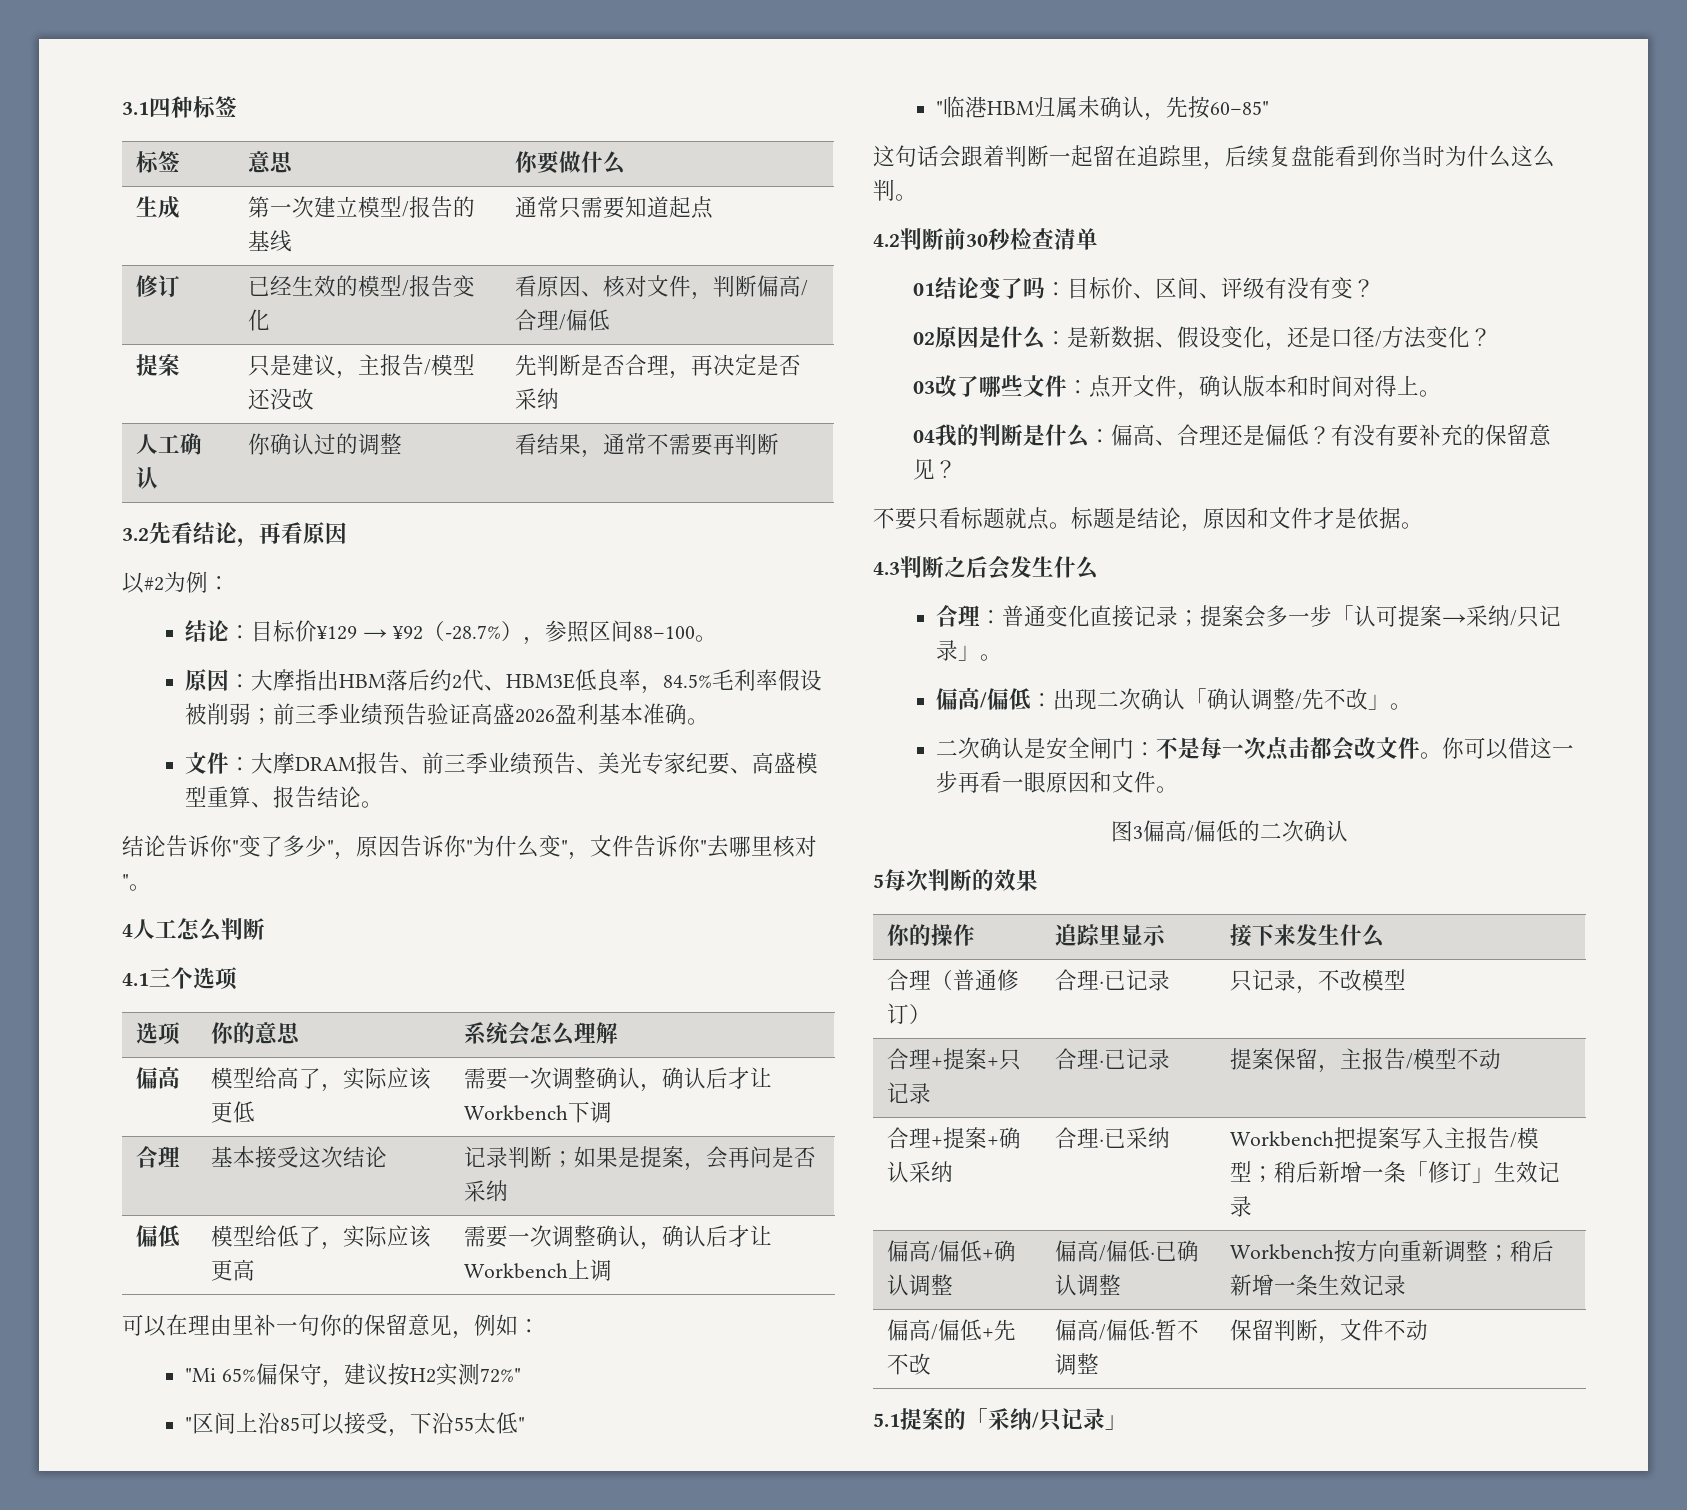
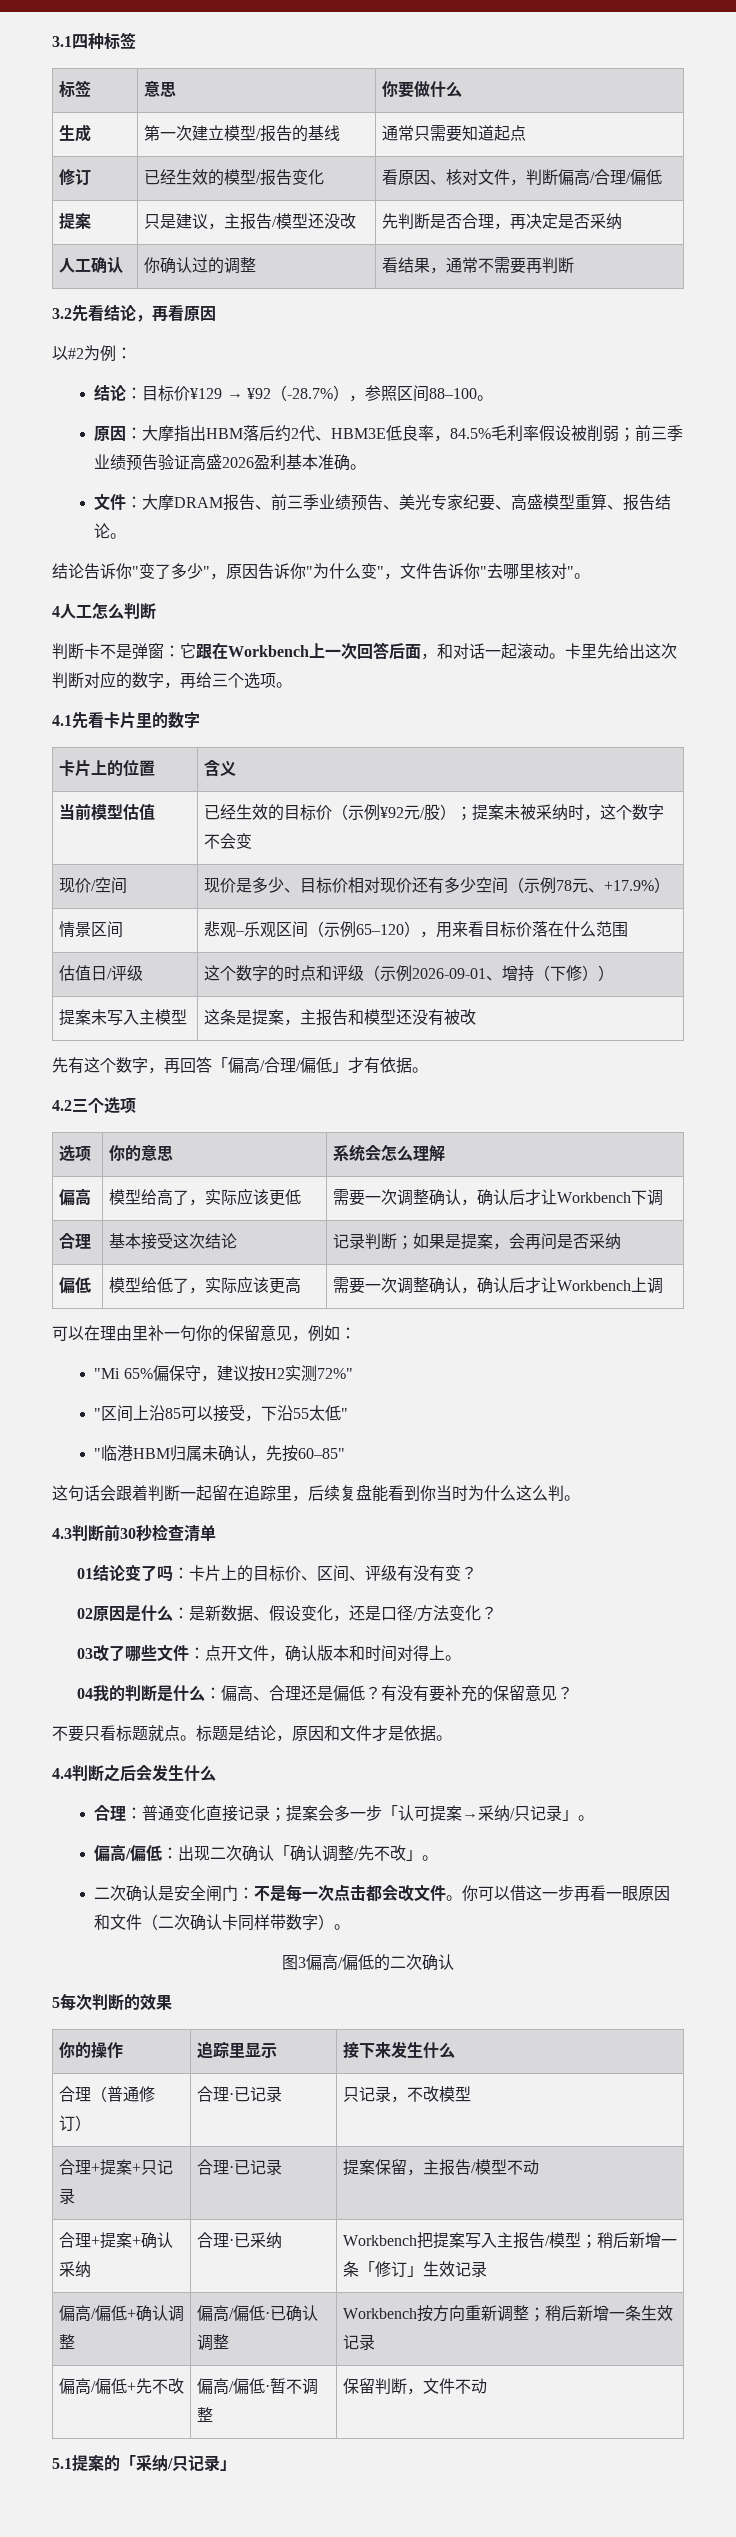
- 4.1三个选项
+ 判断卡不是弹窗：它跟在Workbench上一次回答后面，和对话一起滚动。卡里先给出这次判断对应的数字，再给三个选项。
+ 4.1先看卡片里的数字
+ 卡片上的位置 | 含义
+ 当前模型估值 | 已经生效的目标价（示例¥92元/股）；提案未被采纳时，这个数字不会变
+ 现价/空间 | 现价是多少、目标价相对现价还有多少空间（示例78元、+17.9%）
+ 情景区间 | 悲观–乐观区间（示例65–120），用来看目标价落在什么范围
+ 估值日/评级 | 这个数字的时点和评级（示例2026-09-01、增持（下修））
+ 提案未写入主模型 | 这条是提案，主报告和模型还没有被改
+ 先有这个数字，再回答「偏高/合理/偏低」才有依据。
+ 4.2三个选项
- 4.2判断前30秒检查清单
+ 4.3判断前30秒检查清单
- 01结论变了吗：目标价、区间、评级有没有变？
+ 01结论变了吗：卡片上的目标价、区间、评级有没有变？
- 4.3判断之后会发生什么
+ 4.4判断之后会发生什么
- 你可以借这一步再看一眼原因和文件。
+ 你可以借这一步再看一眼原因和文件（二次确认卡同样带数字）。

